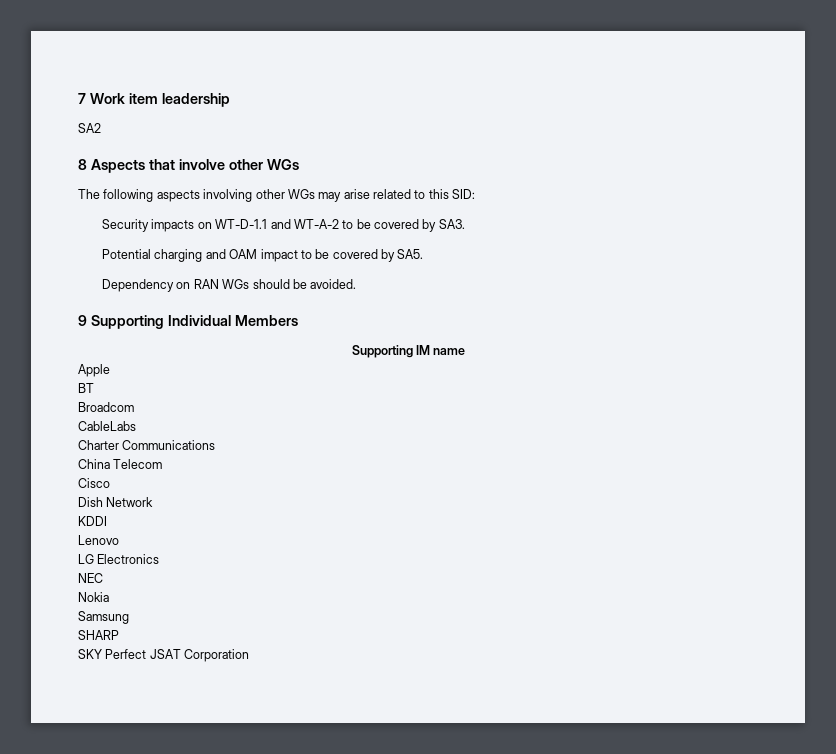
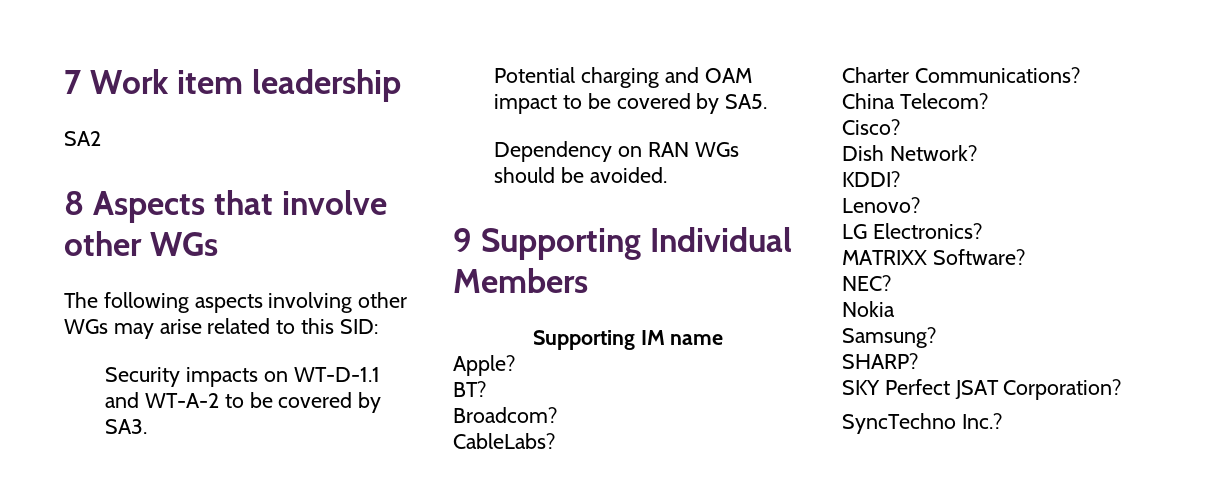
- Apple
- BT
- Broadcom
- CableLabs
+ Apple?
+ BT?
+ Broadcom?
+ CableLabs?
- Charter Communications
+ Charter Communications?
- China Telecom
- Cisco
+ China Telecom?
+ Cisco?
- Dish Network
- KDDI
- Lenovo
- LG Electronics
- NEC
+ Dish Network?
+ KDDI?
+ Lenovo?
+ LG Electronics?
+ MATRIXX Software?
+ NEC?
- Samsung
- SHARP
+ Samsung?
+ SHARP?
- SKY Perfect JSAT Corporation
+ SKY Perfect JSAT Corporation?
+ SyncTechno Inc.?

